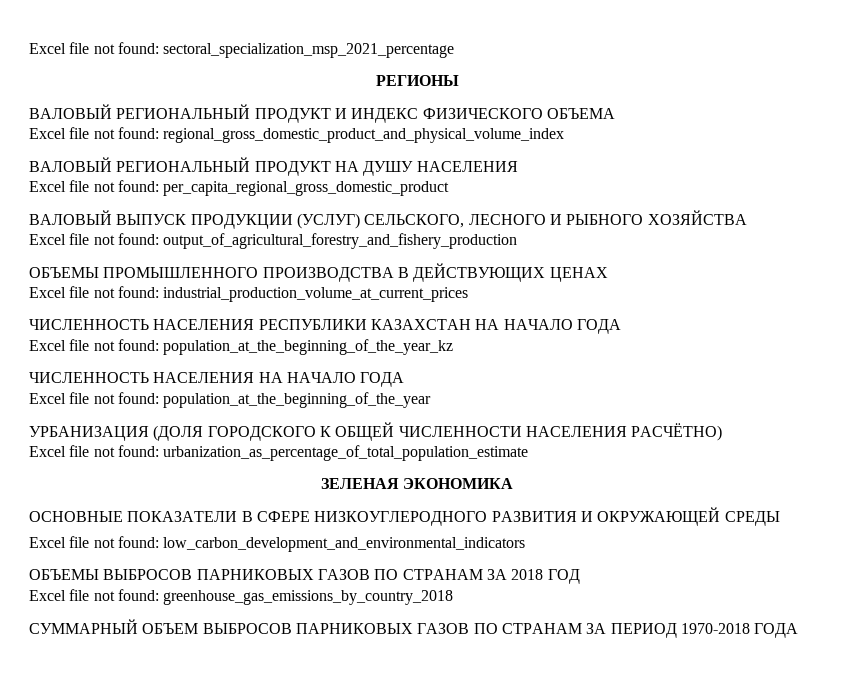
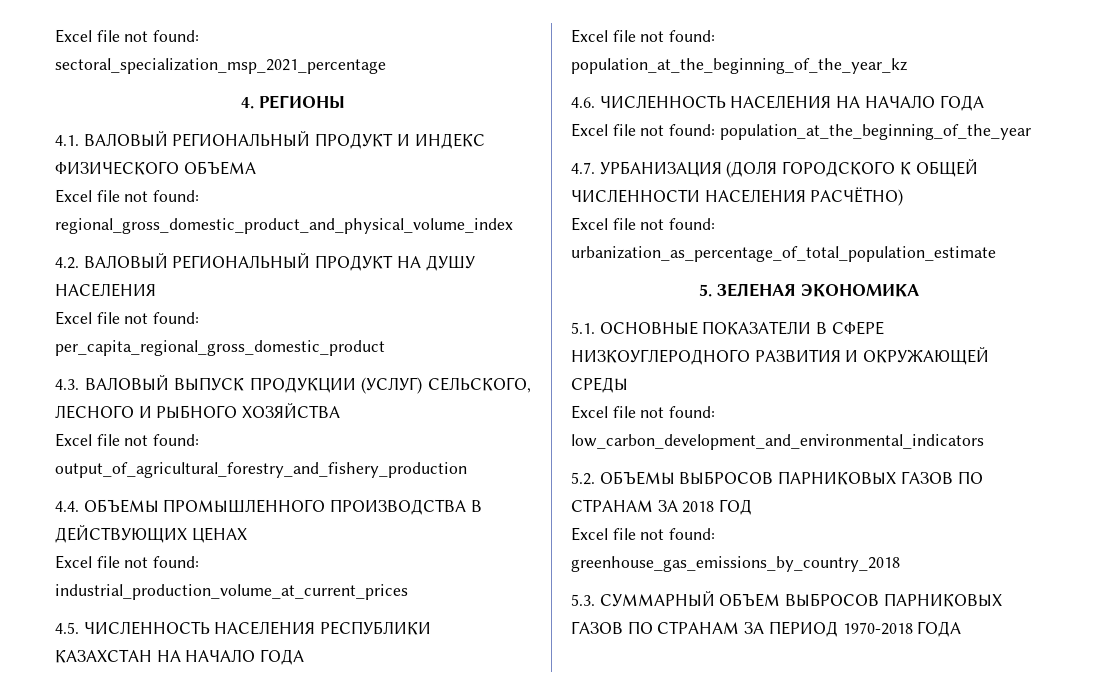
- РЕГИОНЫ
+ 4. РЕГИОНЫ
- ВАЛОВЫЙ РЕГИОНАЛЬНЫЙ ПРОДУКТ И ИНДЕКС ФИЗИЧЕСКОГО ОБЪЕМА
+ 4.1. ВАЛОВЫЙ РЕГИОНАЛЬНЫЙ ПРОДУКТ И ИНДЕКС ФИЗИЧЕСКОГО ОБЪЕМА
- ВАЛОВЫЙ РЕГИОНАЛЬНЫЙ ПРОДУКТ НА ДУШУ НАСЕЛЕНИЯ
+ 4.2. ВАЛОВЫЙ РЕГИОНАЛЬНЫЙ ПРОДУКТ НА ДУШУ НАСЕЛЕНИЯ
- ВАЛОВЫЙ ВЫПУСК ПРОДУКЦИИ (УСЛУГ) СЕЛЬСКОГО, ЛЕСНОГО И РЫБНОГО ХОЗЯЙСТВА
+ 4.3. ВАЛОВЫЙ ВЫПУСК ПРОДУКЦИИ (УСЛУГ) СЕЛЬСКОГО, ЛЕСНОГО И РЫБНОГО ХОЗЯЙСТВА
- ОБЪЕМЫ ПРОМЫШЛЕННОГО ПРОИЗВОДСТВА В ДЕЙСТВУЮЩИХ ЦЕНАХ
+ 4.4. ОБЪЕМЫ ПРОМЫШЛЕННОГО ПРОИЗВОДСТВА В ДЕЙСТВУЮЩИХ ЦЕНАХ
- ЧИСЛЕННОСТЬ НАСЕЛЕНИЯ РЕСПУБЛИКИ КАЗАХСТАН НА НАЧАЛО ГОДА
+ 4.5. ЧИСЛЕННОСТЬ НАСЕЛЕНИЯ РЕСПУБЛИКИ КАЗАХСТАН НА НАЧАЛО ГОДА
- ЧИСЛЕННОСТЬ НАСЕЛЕНИЯ НА НАЧАЛО ГОДА
+ 4.6. ЧИСЛЕННОСТЬ НАСЕЛЕНИЯ НА НАЧАЛО ГОДА
- УРБАНИЗАЦИЯ (ДОЛЯ ГОРОДСКОГО К ОБЩЕЙ ЧИСЛЕННОСТИ НАСЕЛЕНИЯ РАСЧЁТНО)
+ 4.7. УРБАНИЗАЦИЯ (ДОЛЯ ГОРОДСКОГО К ОБЩЕЙ ЧИСЛЕННОСТИ НАСЕЛЕНИЯ РАСЧЁТНО)
- ЗЕЛЕНАЯ ЭКОНОМИКА
+ 5. ЗЕЛЕНАЯ ЭКОНОМИКА
- ОСНОВНЫЕ ПОКАЗАТЕЛИ В СФЕРЕ НИЗКОУГЛЕРОДНОГО РАЗВИТИЯ И ОКРУЖАЮЩЕЙ СРЕДЫ
+ 5.1. ОСНОВНЫЕ ПОКАЗАТЕЛИ В СФЕРЕ НИЗКОУГЛЕРОДНОГО РАЗВИТИЯ И ОКРУЖАЮЩЕЙ СРЕДЫ
- ОБЪЕМЫ ВЫБРОСОВ ПАРНИКОВЫХ ГАЗОВ ПО СТРАНАМ ЗА 2018 ГОД
+ 5.2. ОБЪЕМЫ ВЫБРОСОВ ПАРНИКОВЫХ ГАЗОВ ПО СТРАНАМ ЗА 2018 ГОД
- СУММАРНЫЙ ОБЪЕМ ВЫБРОСОВ ПАРНИКОВЫХ ГАЗОВ ПО СТРАНАМ ЗА ПЕРИОД 1970-2018 ГОДА
+ 5.3. СУММАРНЫЙ ОБЪЕМ ВЫБРОСОВ ПАРНИКОВЫХ ГАЗОВ ПО СТРАНАМ ЗА ПЕРИОД 1970-2018 ГОДА

